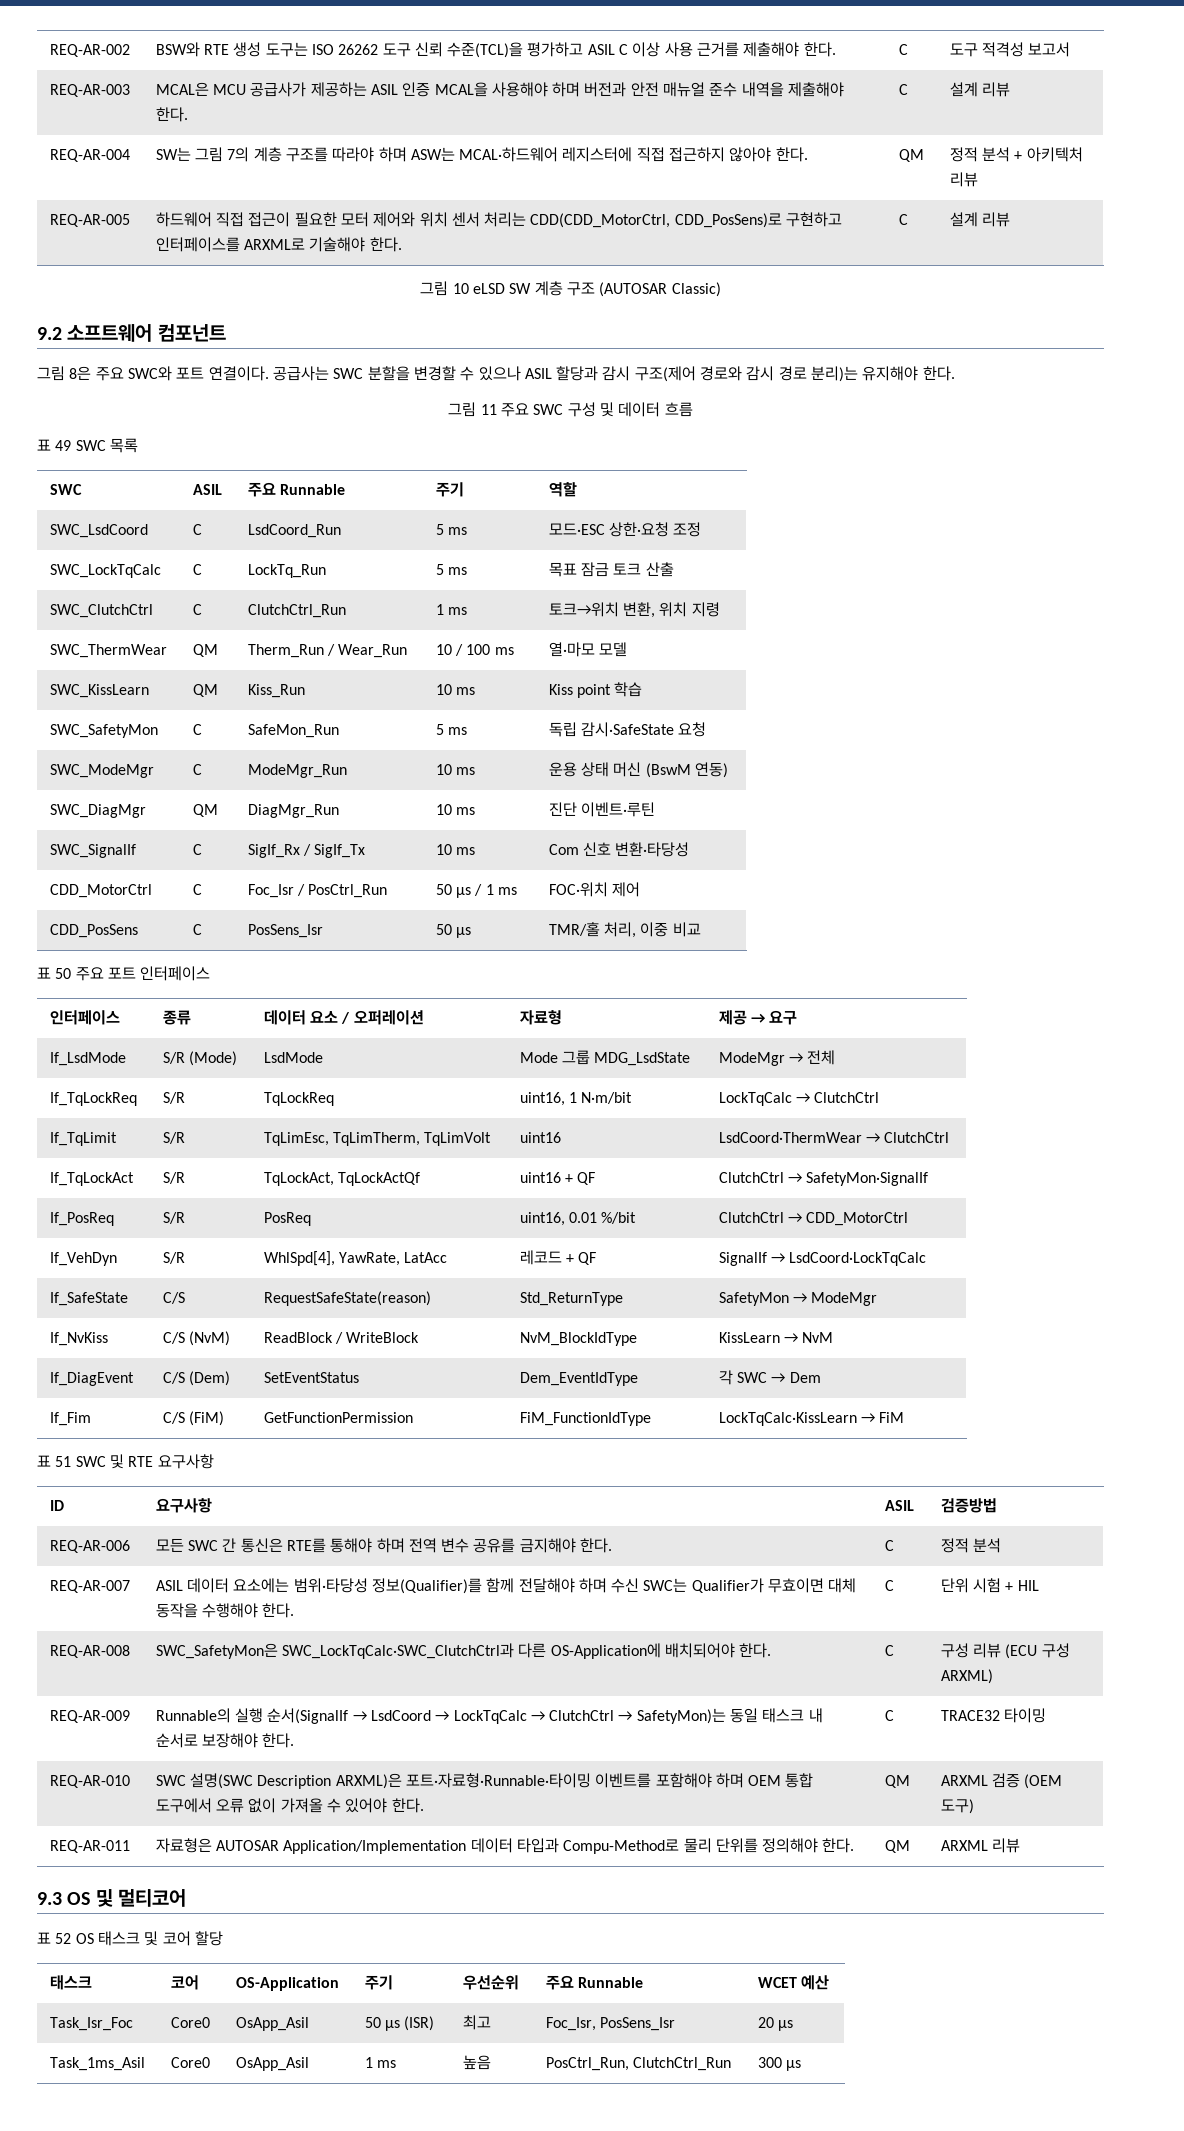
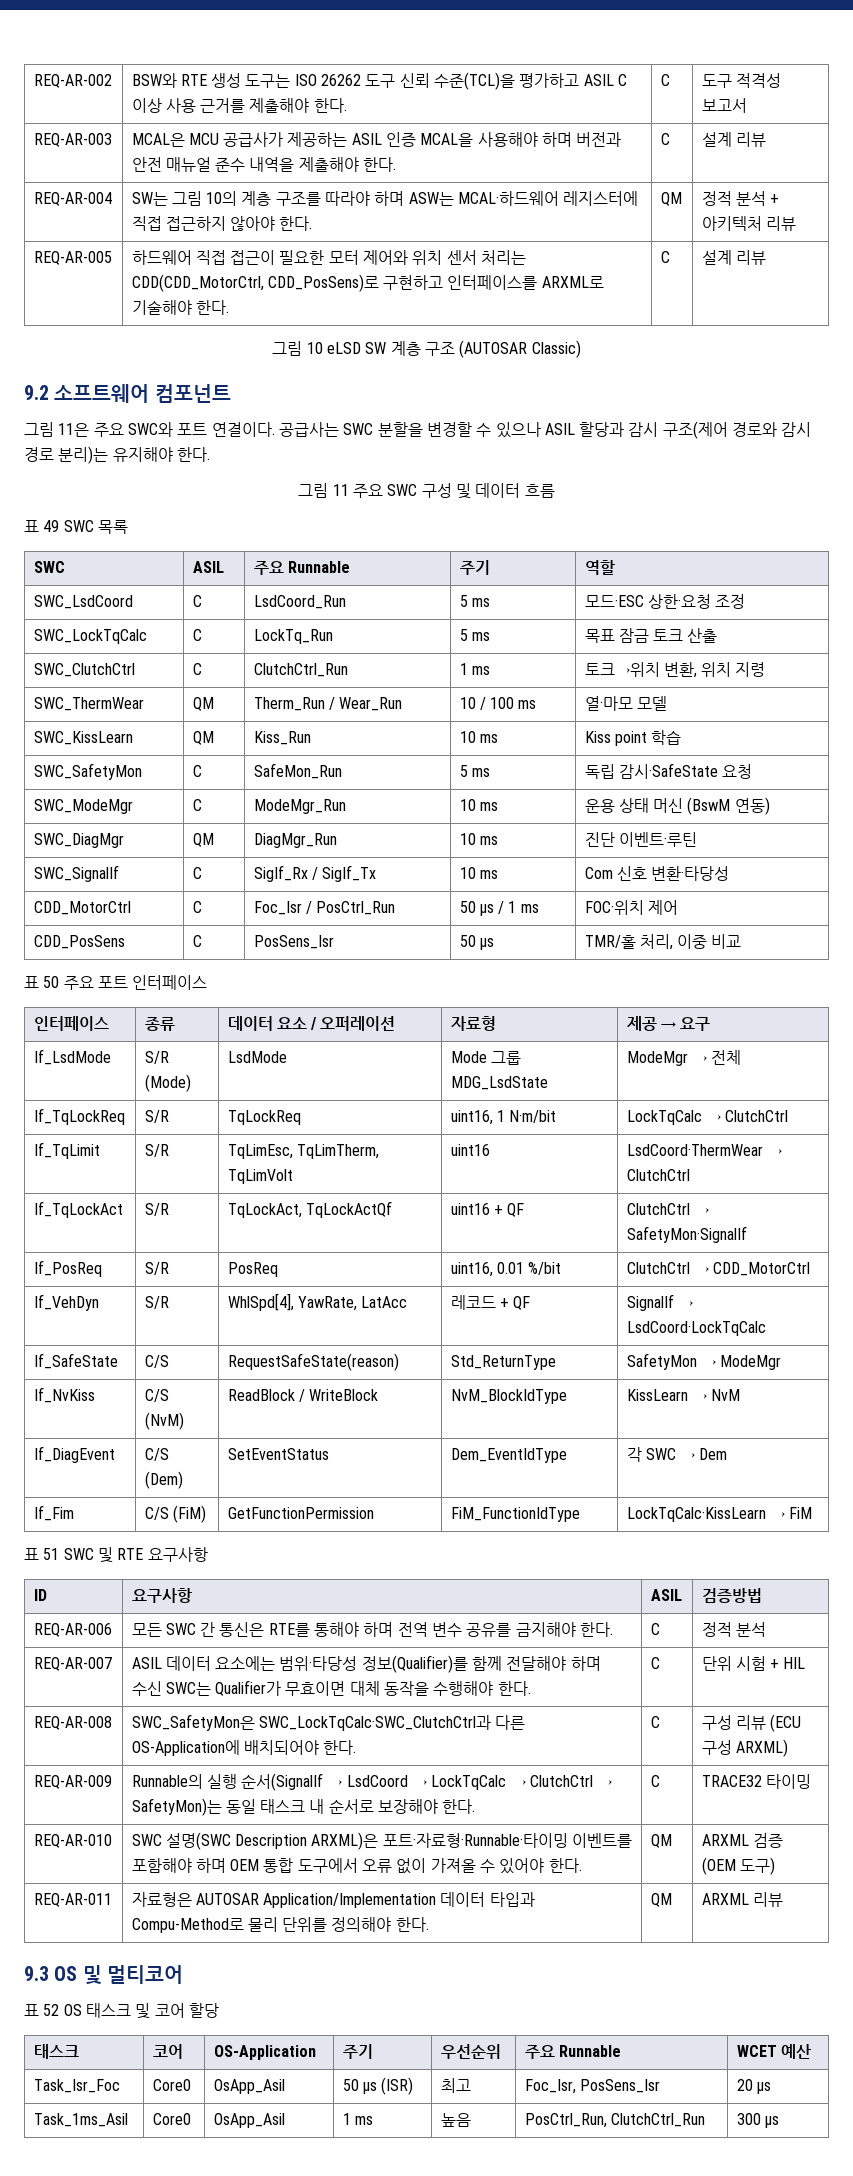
- REQ-AR-004 | SW는 그림 7의 계층 구조를 따라야 하며 ASW는 MCAL·하드웨어 레지스터에 직접 접근하지 않아야 한다. | QM | 정적 분석 + 아키텍처 리뷰
+ REQ-AR-004 | SW는 그림 10의 계층 구조를 따라야 하며 ASW는 MCAL·하드웨어 레지스터에 직접 접근하지 않아야 한다. | QM | 정적 분석 + 아키텍처 리뷰
- 그림 8은 주요 SWC와 포트 연결이다.
+ 그림 11은 주요 SWC와 포트 연결이다.

